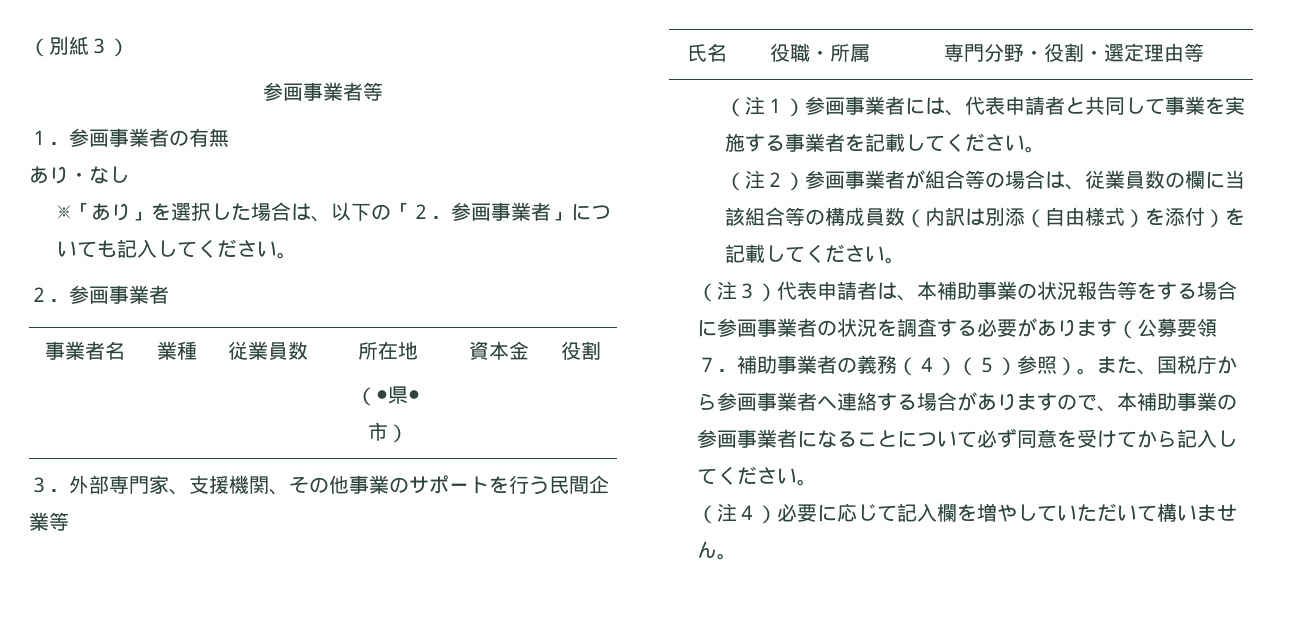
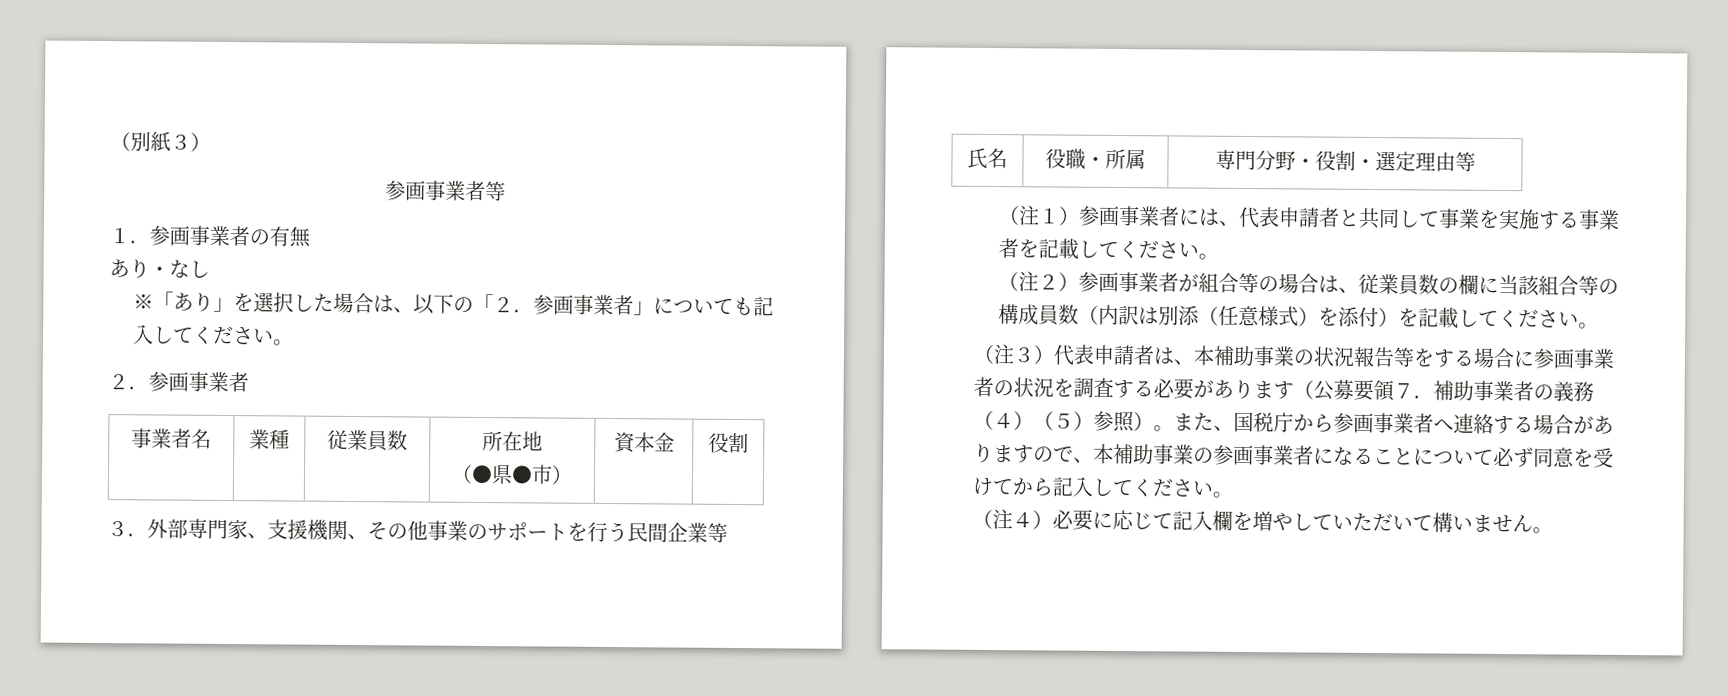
- （注２）参画事業者が組合等の場合は、従業員数の欄に当該組合等の構成員数（内訳は別添（自由様式）を添付）を記載してください。
+ （注２）参画事業者が組合等の場合は、従業員数の欄に当該組合等の構成員数（内訳は別添（任意様式）を添付）を記載してください。

